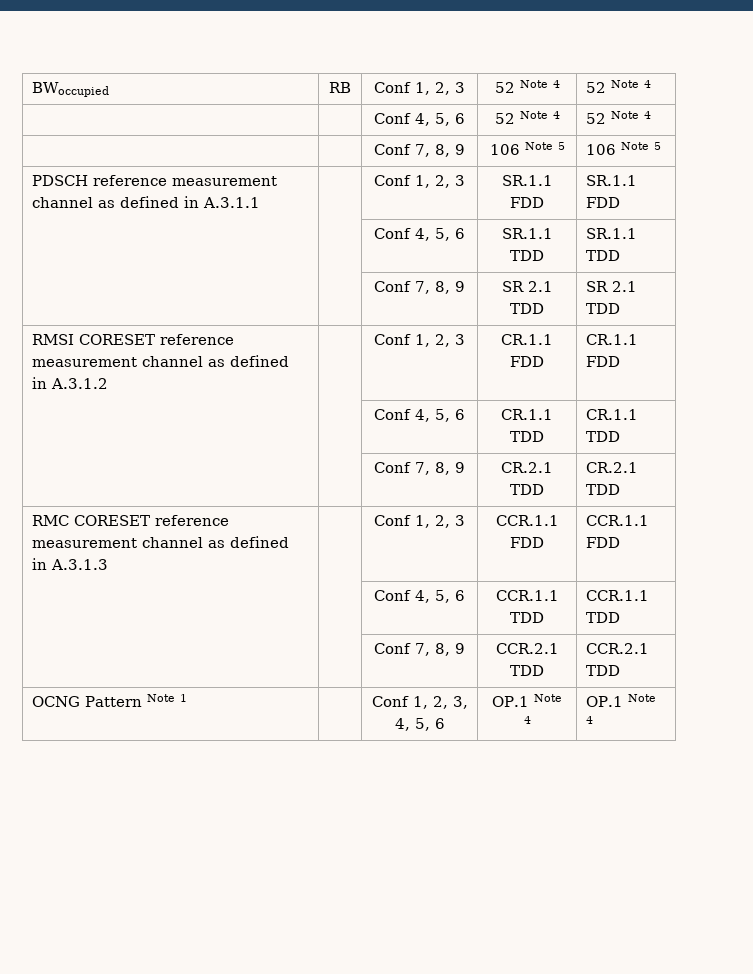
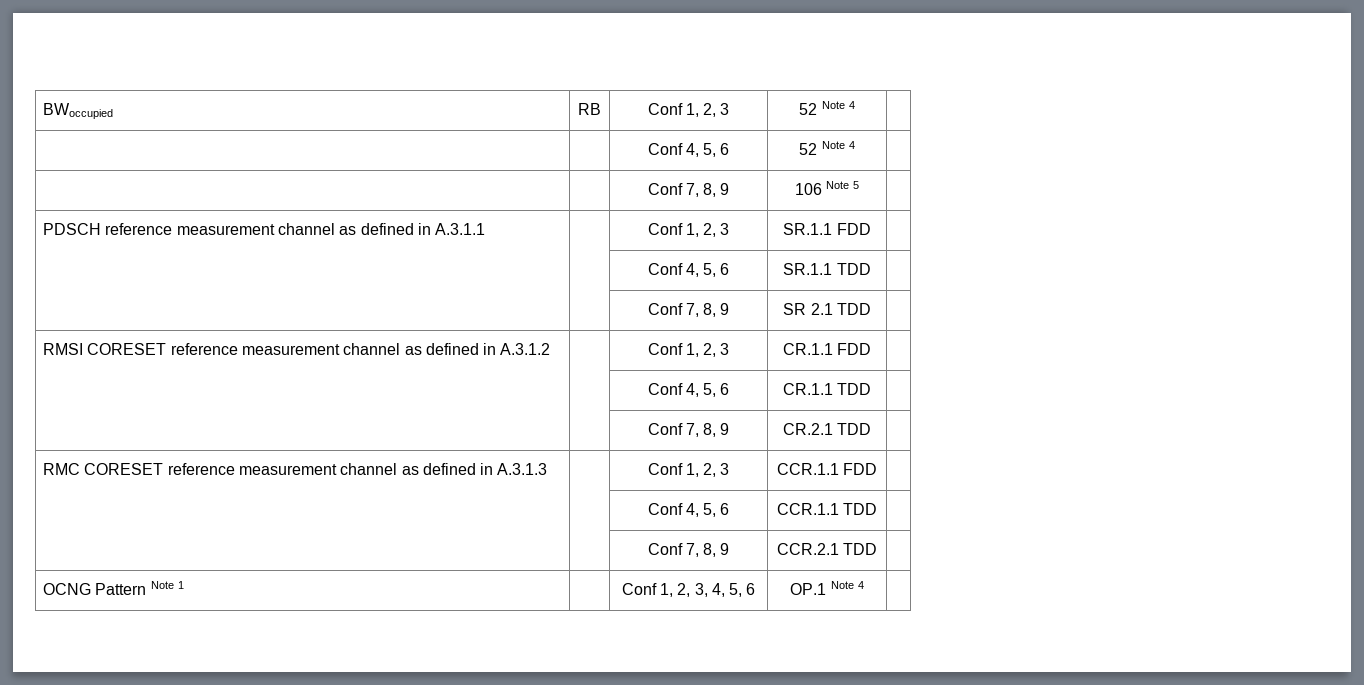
- BWoccupied | RB | Conf 1, 2, 3 | 52 Note 4 | 52 Note 4
+ BWoccupied | RB | Conf 1, 2, 3 | 52 Note 4 |
- | | Conf 4, 5, 6 | 52 Note 4 | 52 Note 4
+ | | Conf 4, 5, 6 | 52 Note 4 |
- | | Conf 7, 8, 9 | 106 Note 5 | 106 Note 5
+ | | Conf 7, 8, 9 | 106 Note 5 |
- PDSCH reference measurement channel as defined in A.3.1.1 | | Conf 1, 2, 3 | SR.1.1 FDD | SR.1.1 FDD
+ PDSCH reference measurement channel as defined in A.3.1.1 | | Conf 1, 2, 3 | SR.1.1 FDD |
- | | Conf 4, 5, 6 | SR.1.1 TDD | SR.1.1 TDD
+ | | Conf 4, 5, 6 | SR.1.1 TDD |
- | | Conf 7, 8, 9 | SR 2.1 TDD | SR 2.1 TDD
+ | | Conf 7, 8, 9 | SR 2.1 TDD |
- RMSI CORESET reference measurement channel as defined in A.3.1.2 | | Conf 1, 2, 3 | CR.1.1 FDD | CR.1.1 FDD
+ RMSI CORESET reference measurement channel as defined in A.3.1.2 | | Conf 1, 2, 3 | CR.1.1 FDD |
- | | Conf 4, 5, 6 | CR.1.1 TDD | CR.1.1 TDD
+ | | Conf 4, 5, 6 | CR.1.1 TDD |
- | | Conf 7, 8, 9 | CR.2.1 TDD | CR.2.1 TDD
+ | | Conf 7, 8, 9 | CR.2.1 TDD |
- RMC CORESET reference measurement channel as defined in A.3.1.3 | | Conf 1, 2, 3 | CCR.1.1 FDD | CCR.1.1 FDD
+ RMC CORESET reference measurement channel as defined in A.3.1.3 | | Conf 1, 2, 3 | CCR.1.1 FDD |
- | | Conf 4, 5, 6 | CCR.1.1 TDD | CCR.1.1 TDD
+ | | Conf 4, 5, 6 | CCR.1.1 TDD |
- | | Conf 7, 8, 9 | CCR.2.1 TDD | CCR.2.1 TDD
+ | | Conf 7, 8, 9 | CCR.2.1 TDD |
- OCNG Pattern Note 1 | | Conf 1, 2, 3, 4, 5, 6 | OP.1 Note 4 | OP.1 Note 4
+ OCNG Pattern Note 1 | | Conf 1, 2, 3, 4, 5, 6 | OP.1 Note 4 |

